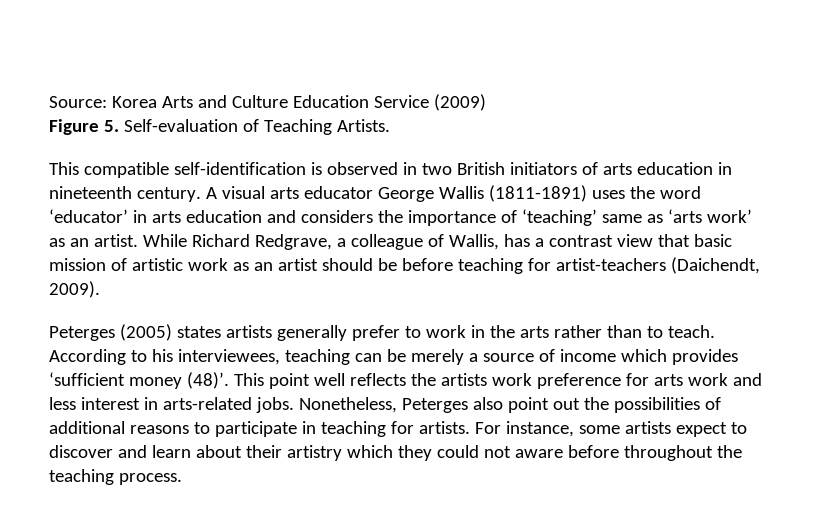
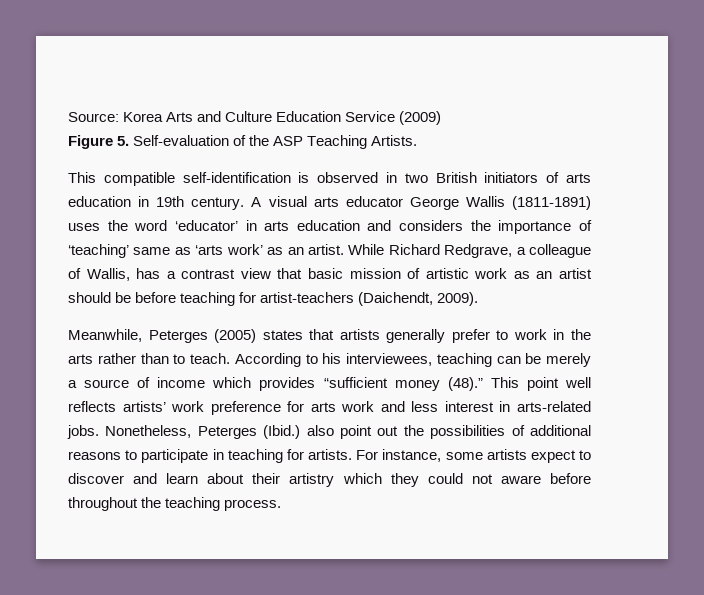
- Figure 5. Self-evaluation of Teaching Artists.
+ Figure 5. Self-evaluation of the ASP Teaching Artists.
- This compatible self-identification is observed in two British initiators of arts education in nineteenth century.
+ This compatible self-identification is observed in two British initiators of arts education in 19th century.
- Peterges (2005) states artists generally prefer to work in the arts rather than to teach.
+ Meanwhile, Peterges (2005) states that artists generally prefer to work in the arts rather than to teach.
- According to his interviewees, teaching can be merely a source of income which provides ‘sufficient money (48)’.
+ According to his interviewees, teaching can be merely a source of income which provides “sufficient money (48).”
- This point well reflects the artists work preference for arts work and less interest in arts-related jobs.
+ This point well reflects artists’ work preference for arts work and less interest in arts-related jobs.
- Nonetheless, Peterges also point out the possibilities of additional reasons to participate in teaching for artists.
+ Nonetheless, Peterges (Ibid.) also point out the possibilities of additional reasons to participate in teaching for artists.

